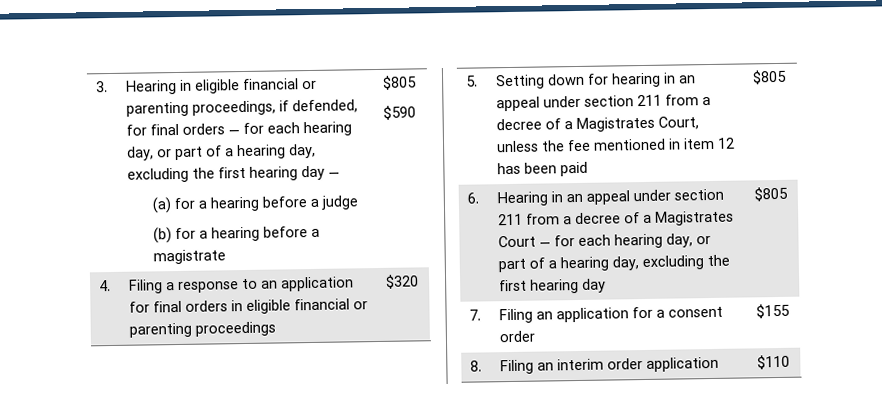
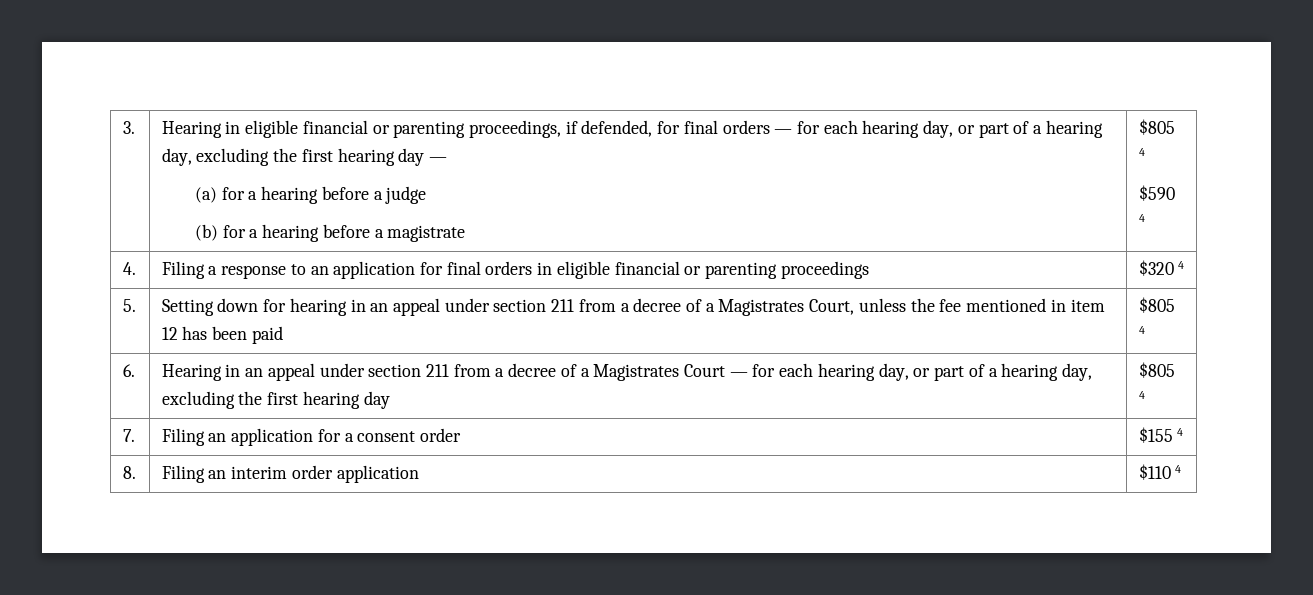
- (b) for a hearing before a magistrate | $805
+ (b) for a hearing before a magistrate | $805 4
- $590
+ $590 4
- 4. | Filing a response to an application for final orders in eligible financial or parenting proceedings | $320
+ 4. | Filing a response to an application for final orders in eligible financial or parenting proceedings | $320 4
- 5. | Setting down for hearing in an appeal under section 211 from a decree of a Magistrates Court, unless the fee mentioned in item 12 has been paid | $805
+ 5. | Setting down for hearing in an appeal under section 211 from a decree of a Magistrates Court, unless the fee mentioned in item 12 has been paid | $805 4
- 6. | Hearing in an appeal under section 211 from a decree of a Magistrates Court — for each hearing day, or part of a hearing day, excluding the first hearing day | $805
+ 6. | Hearing in an appeal under section 211 from a decree of a Magistrates Court — for each hearing day, or part of a hearing day, excluding the first hearing day | $805 4
- 7. | Filing an application for a consent order | $155
+ 7. | Filing an application for a consent order | $155 4
- 8. | Filing an interim order application | $110
+ 8. | Filing an interim order application | $110 4

